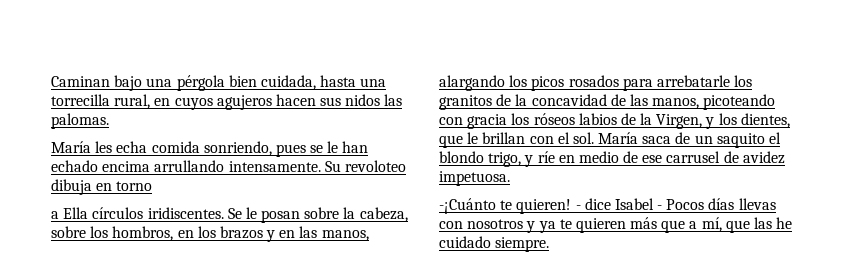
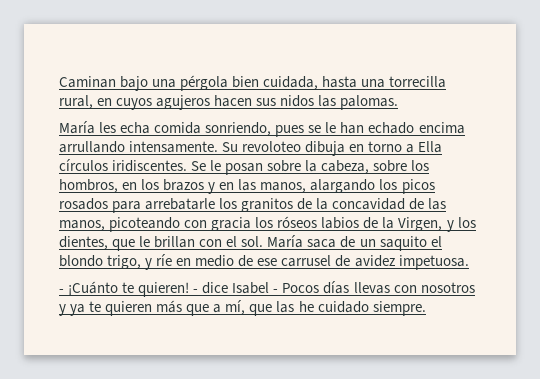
- Su revoloteo dibuja en torno
- a Ella círculos iridiscentes.
+ Su revoloteo dibuja en torno a Ella círculos iridiscentes.
- -¡Cuánto te quieren!
+ - ¡Cuánto te quieren!

